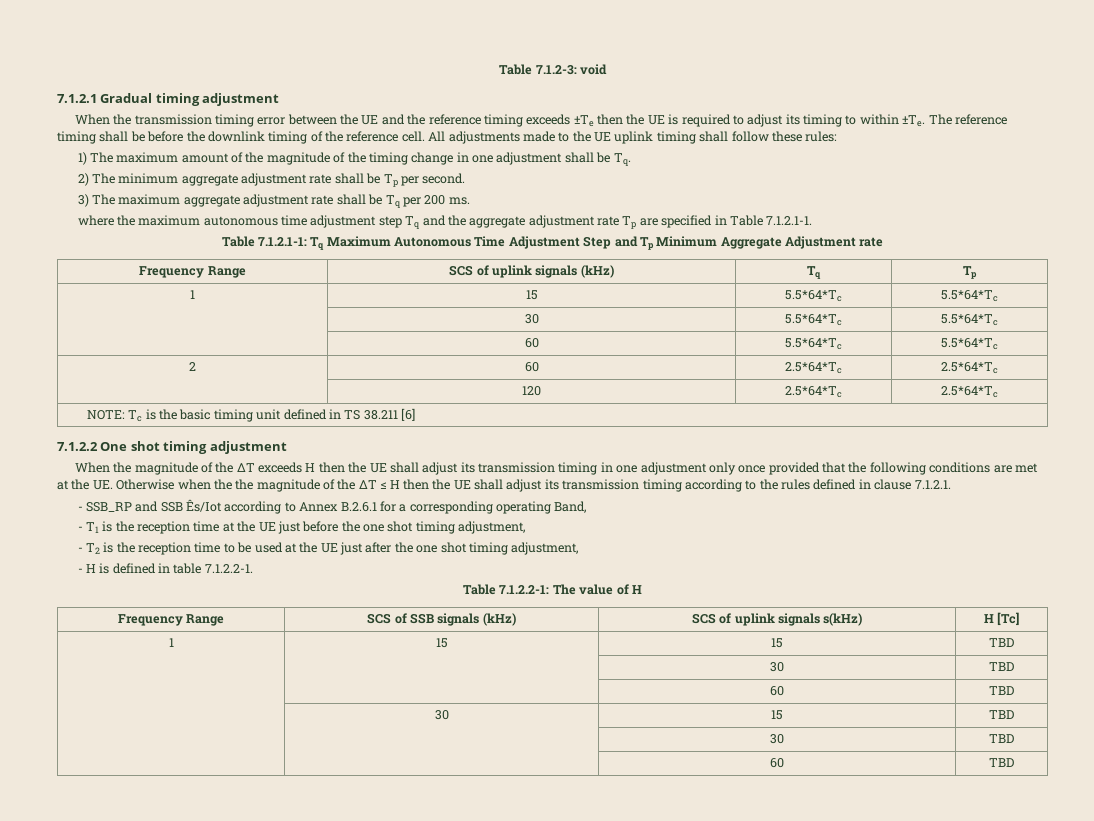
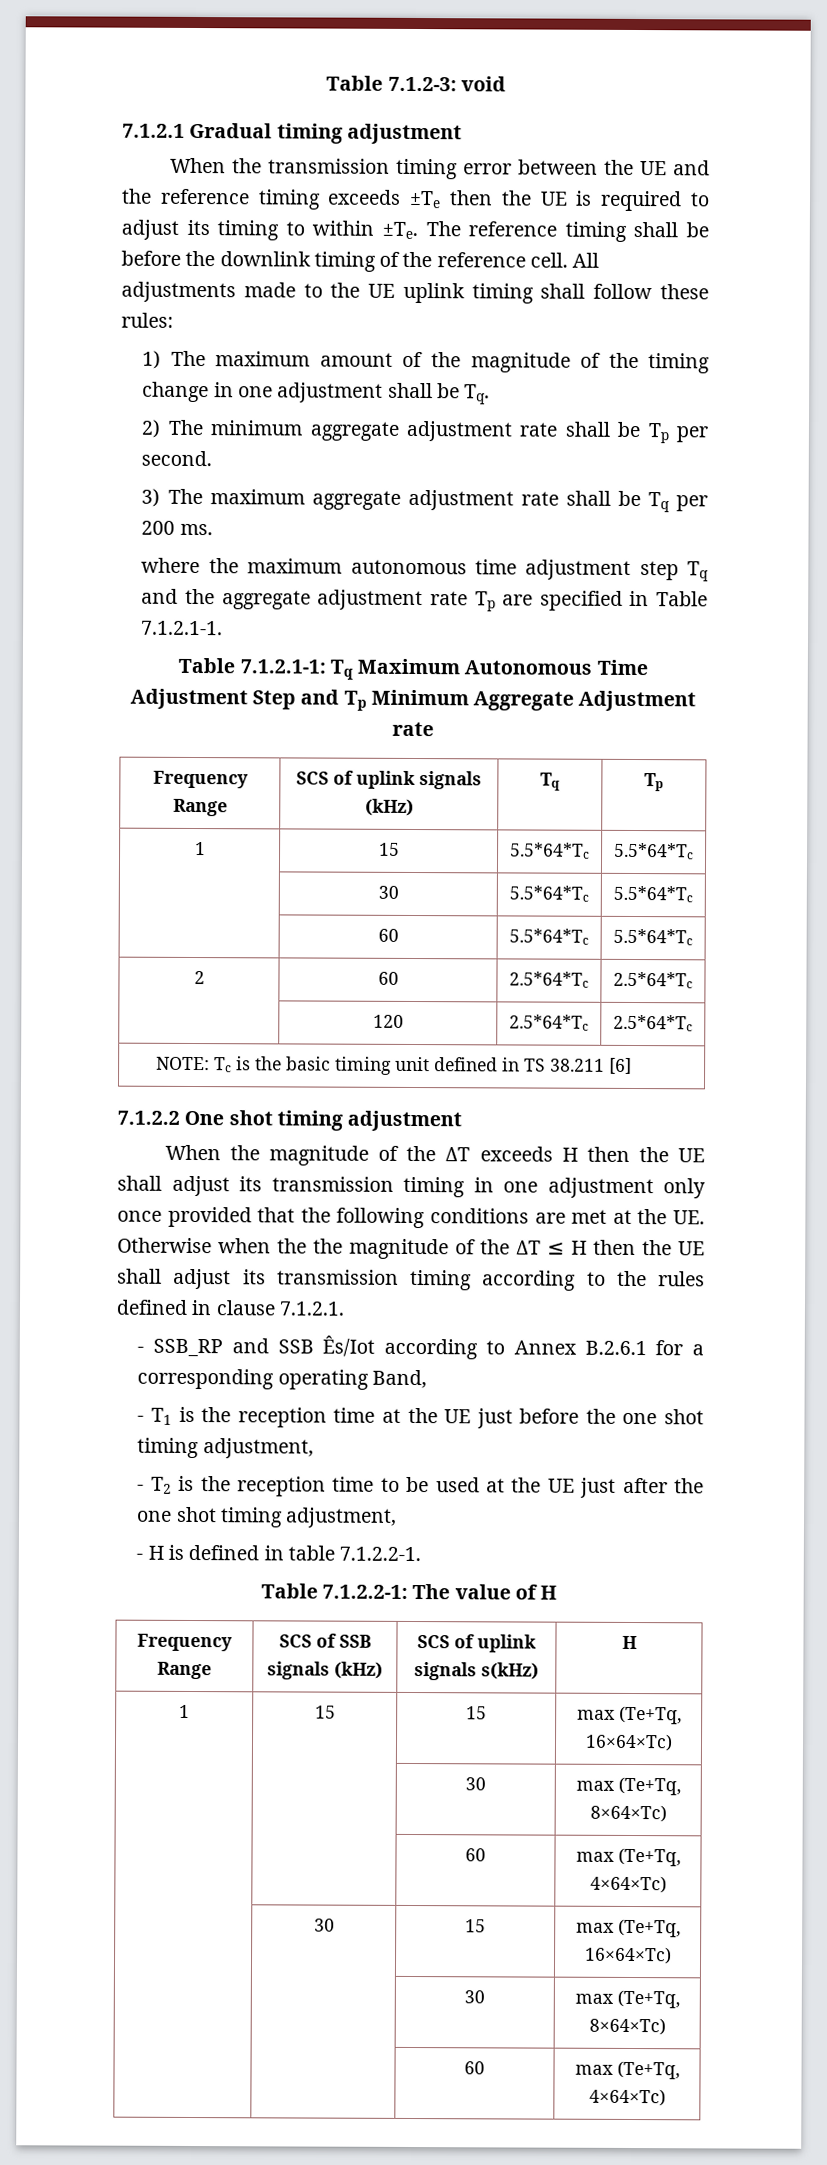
- Frequency Range | SCS of SSB signals (kHz) | SCS of uplink signals s(kHz) | H [Tc]
+ Frequency Range | SCS of SSB signals (kHz) | SCS of uplink signals s(kHz) | H
- 1 | 15 | 15 | TBD
- | | 30 | TBD
- | | 60 | TBD
- | 30 | 15 | TBD
- | | 30 | TBD
- | | 60 | TBD
+ 1 | 15 | 15 | max (Te+Tq, 16×64×Tc)
+ | | 30 | max (Te+Tq, 8×64×Tc)
+ | | 60 | max (Te+Tq, 4×64×Tc)
+ | 30 | 15 | max (Te+Tq, 16×64×Tc)
+ | | 30 | max (Te+Tq, 8×64×Tc)
+ | | 60 | max (Te+Tq, 4×64×Tc)

